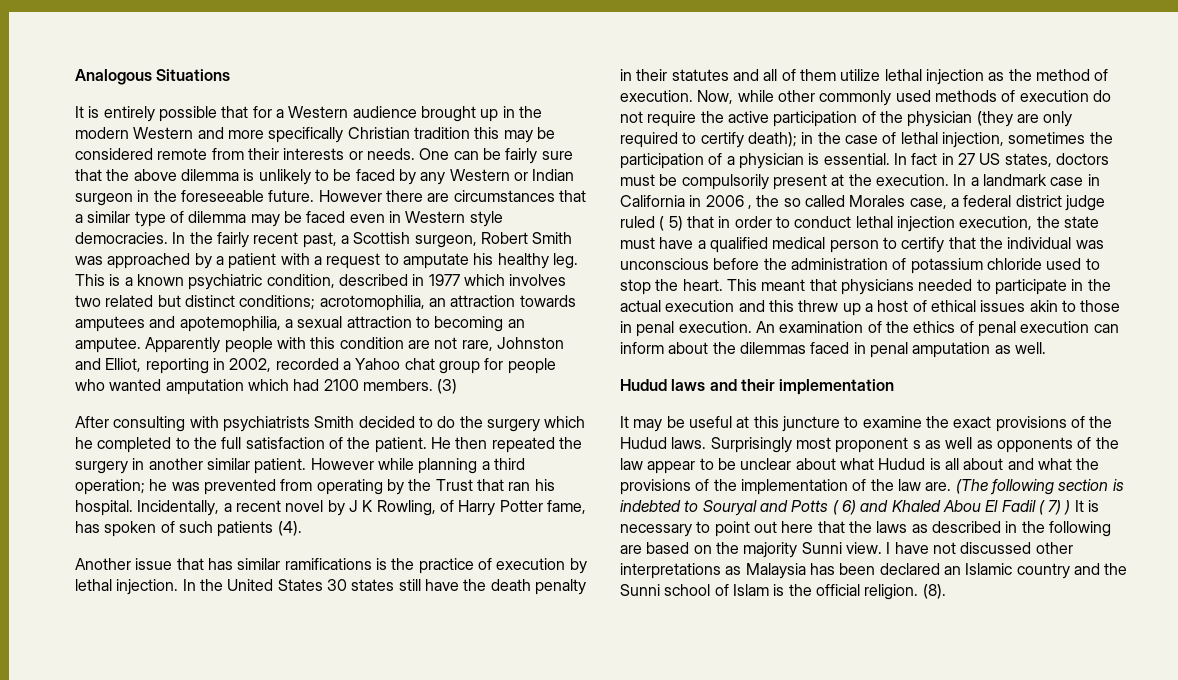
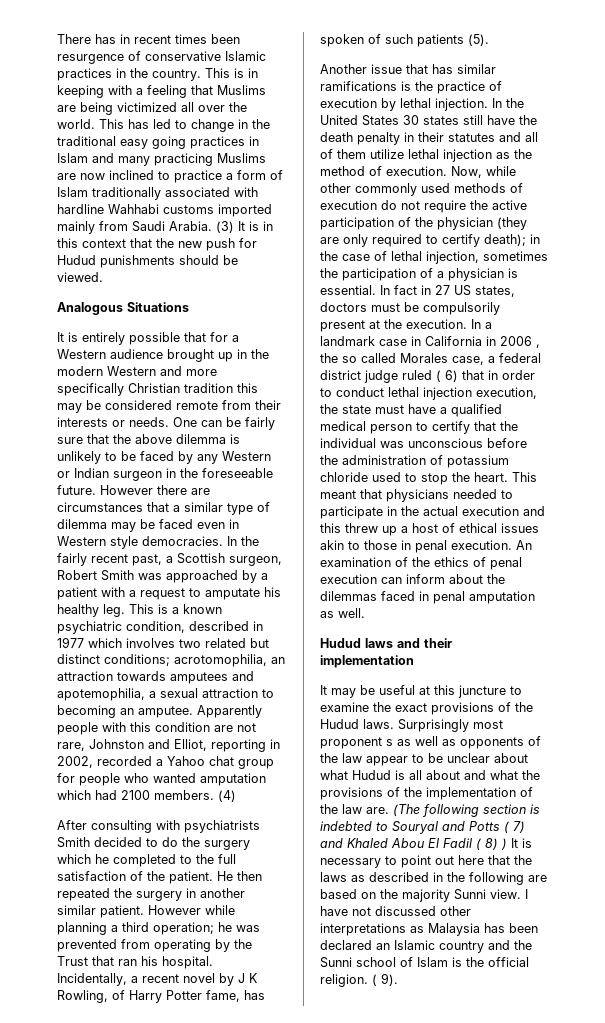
+ There has in recent times been resurgence of conservative Islamic practices in the country. This is in keeping with a feeling that Muslims are being victimized all over the world. This has led to change in the traditional easy going practices in Islam and many practicing Muslims are now inclined to practice a form of Islam traditionally associated with hardline Wahhabi customs imported mainly from Saudi Arabia. (3) It is in this context that the new push for Hudud punishments should be viewed.
- (3)
+ (4)
- Incidentally, a recent novel by J K Rowling, of Harry Potter fame, has spoken of such patients (4).
+ Incidentally, a recent novel by J K Rowling, of Harry Potter fame, has spoken of such patients (5).
- In a landmark case in California in 2006 , the so called Morales case, a federal district judge ruled ( 5) that in order to conduct lethal injection execution, the state must have a qualified medical person to certify that the individual was unconscious before the administration of potassium chloride used to stop the heart.
+ In a landmark case in California in 2006 , the so called Morales case, a federal district judge ruled ( 6) that in order to conduct lethal injection execution, the state must have a qualified medical person to certify that the individual was unconscious before the administration of potassium chloride used to stop the heart.
- (The following section is indebted to Souryal and Potts ( 6) and Khaled Abou El Fadil ( 7) ) It is necessary to point out here that the laws as described in the following are based on the majority Sunni view.
+ (The following section is indebted to Souryal and Potts ( 7) and Khaled Abou El Fadil ( 8) ) It is necessary to point out here that the laws as described in the following are based on the majority Sunni view.
- (8).
+ ( 9).

